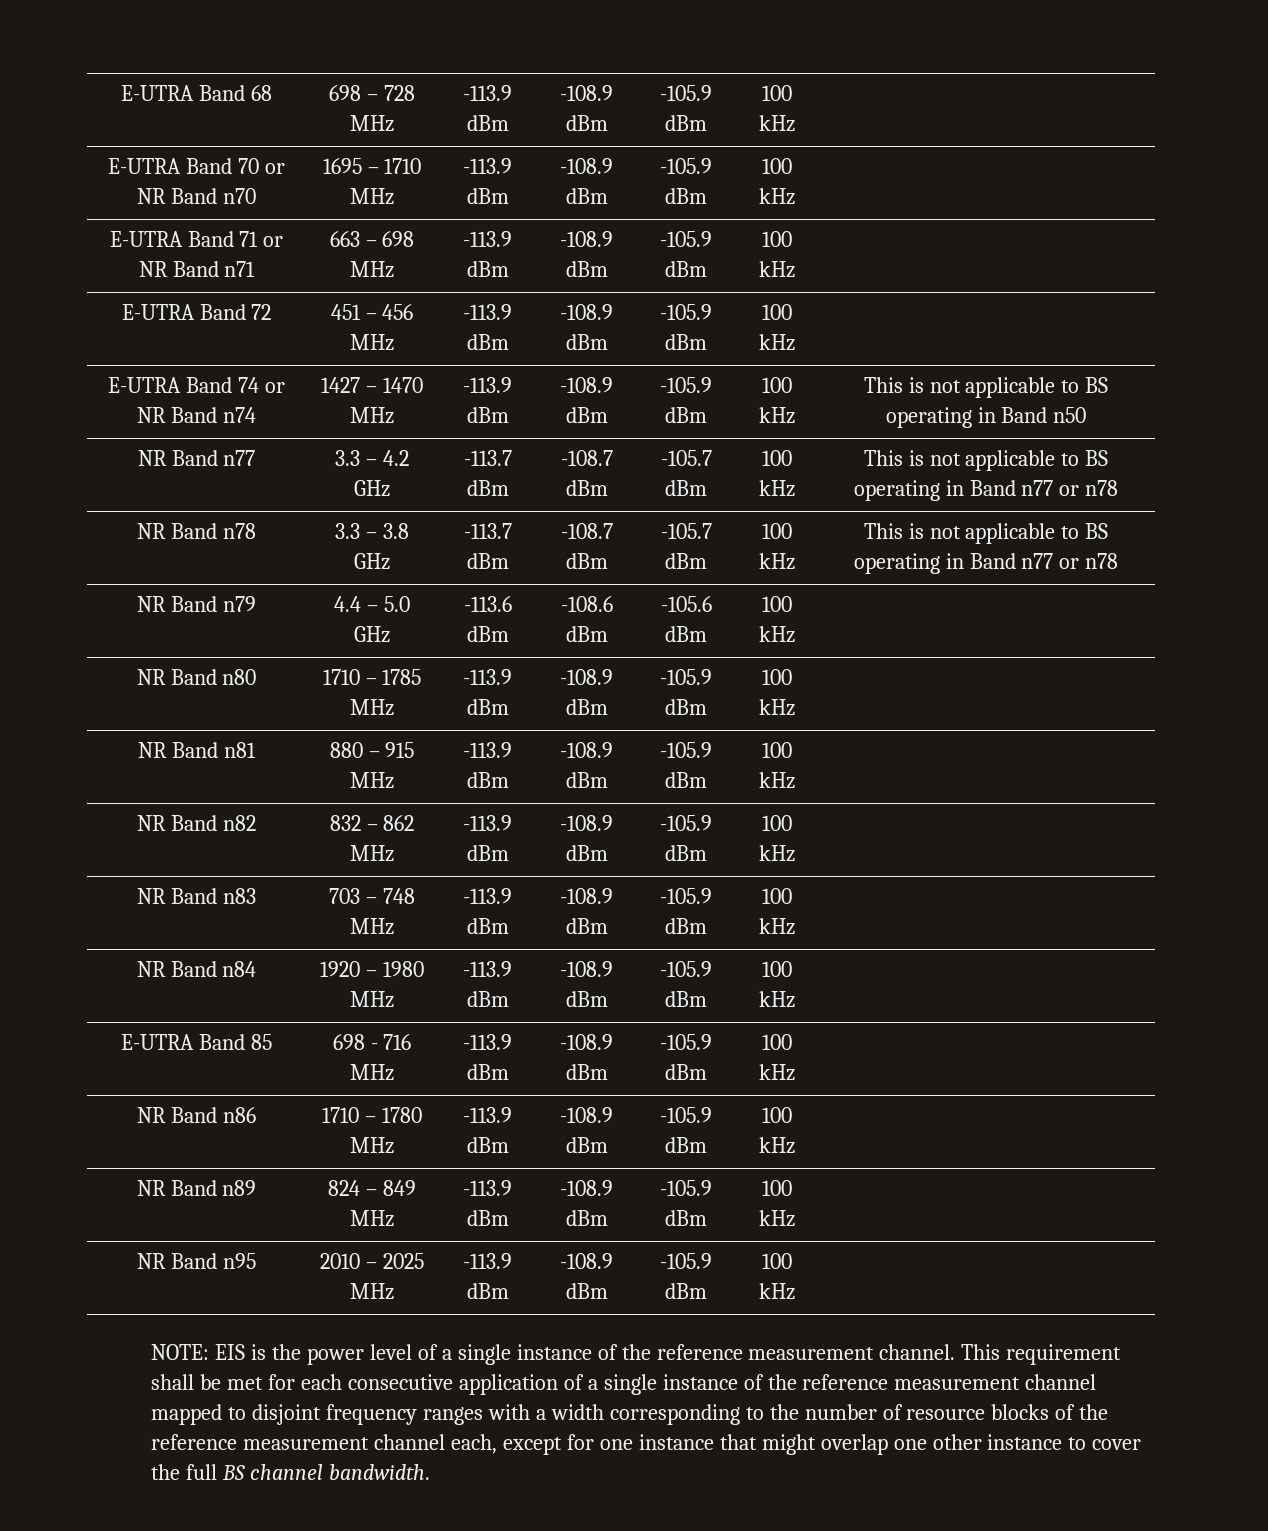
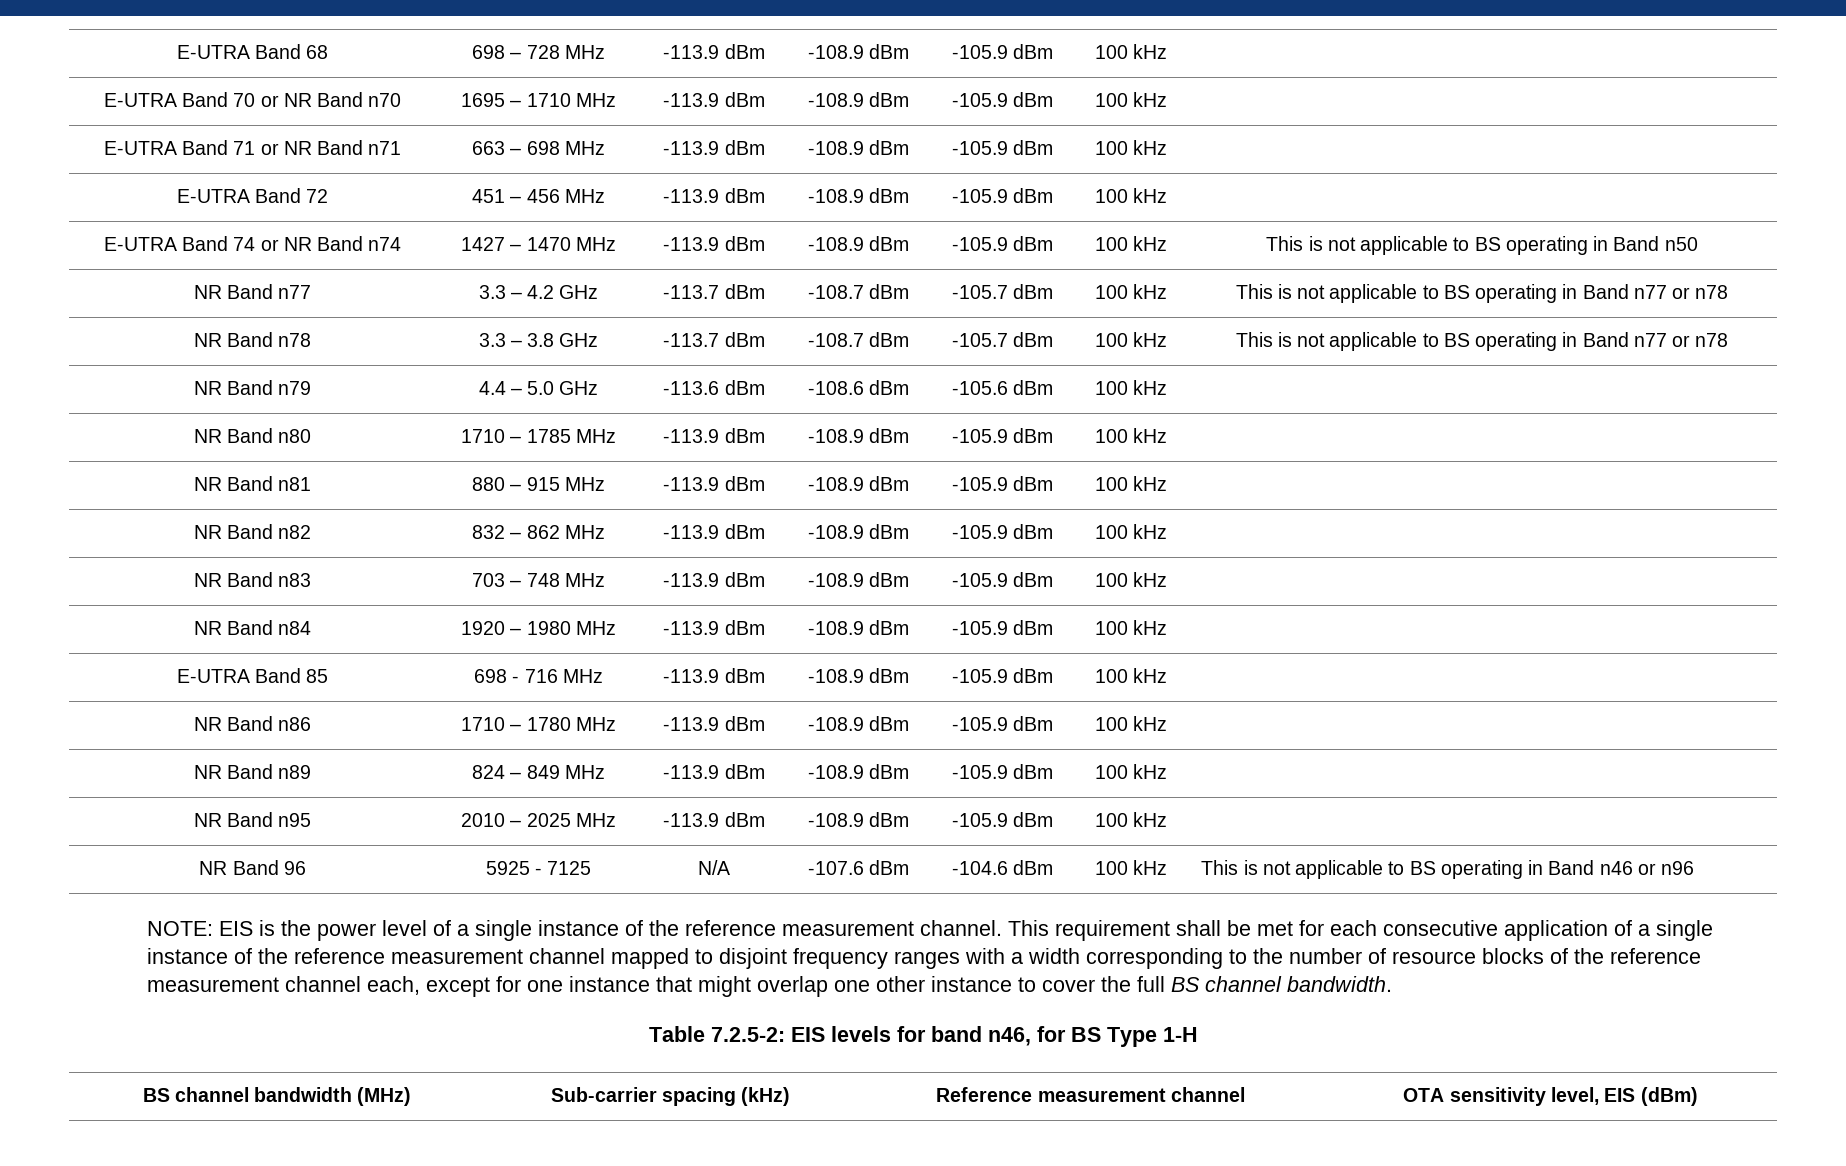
+ NR Band 96 | 5925 - 7125 | N/A | -107.6 dBm | -104.6 dBm | 100 kHz | This is not applicable to BS operating in Band n46 or n96
+ Table 7.2.5-2: EIS levels for band n46, for BS Type 1-H
+ BS channel bandwidth (MHz) | Sub-carrier spacing (kHz) | Reference measurement channel | OTA sensitivity level, EIS (dBm)

